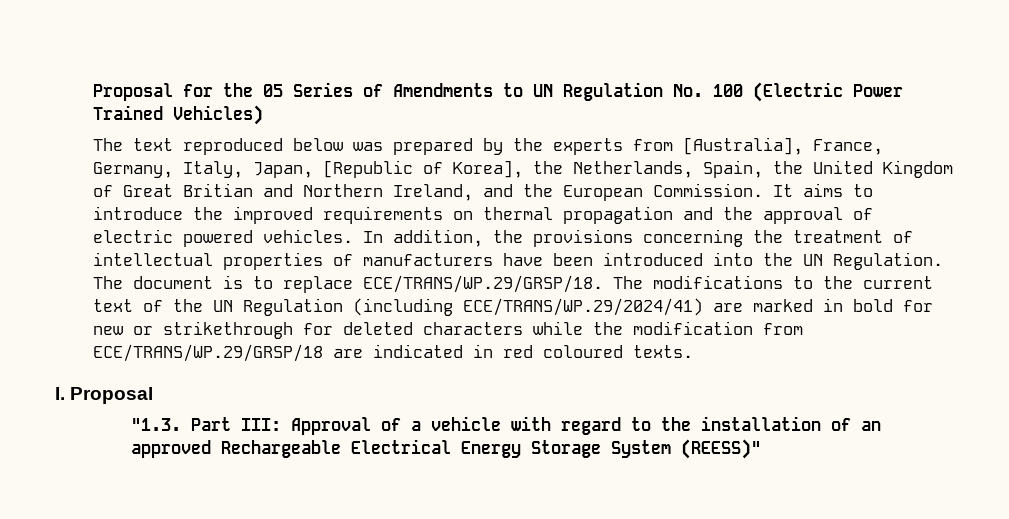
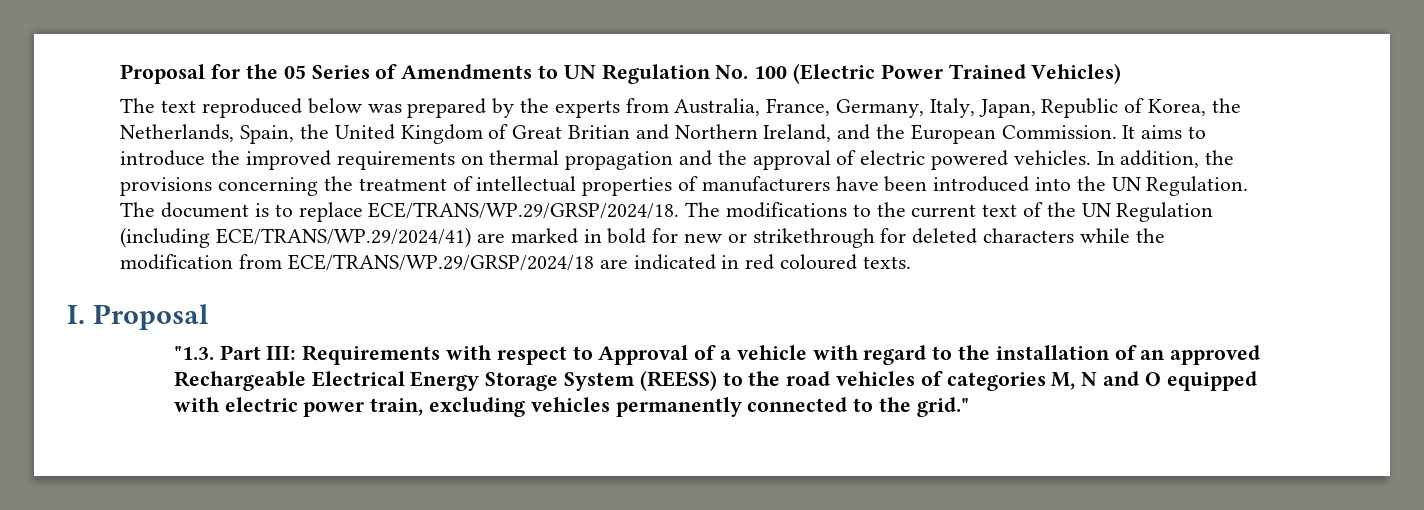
- The text reproduced below was prepared by the experts from [Australia], France, Germany, Italy, Japan, [Republic of Korea], the Netherlands, Spain, the United Kingdom of Great Britian and Northern Ireland, and the European Commission.
+ The text reproduced below was prepared by the experts from Australia, France, Germany, Italy, Japan, Republic of Korea, the Netherlands, Spain, the United Kingdom of Great Britian and Northern Ireland, and the European Commission.
- The document is to replace ECE/TRANS/WP.29/GRSP/18. The modifications to the current text of the UN Regulation (including ECE/TRANS/WP.29/2024/41) are marked in bold for new or strikethrough for deleted characters while the modification from ECE/TRANS/WP.29/GRSP/18 are indicated in red coloured texts.
+ The document is to replace ECE/TRANS/WP.29/GRSP/2024/18. The modifications to the current text of the UN Regulation (including ECE/TRANS/WP.29/2024/41) are marked in bold for new or strikethrough for deleted characters while the modification from ECE/TRANS/WP.29/GRSP/2024/18 are indicated in red coloured texts.
- "1.3. Part III: Approval of a vehicle with regard to the installation of an approved Rechargeable Electrical Energy Storage System (REESS)"
+ "1.3. Part III: Requirements with respect to Approval of a vehicle with regard to the installation of an approved Rechargeable Electrical Energy Storage System (REESS) to the road vehicles of categories M, N and O equipped with electric power train, excluding vehicles permanently connected to the grid."

